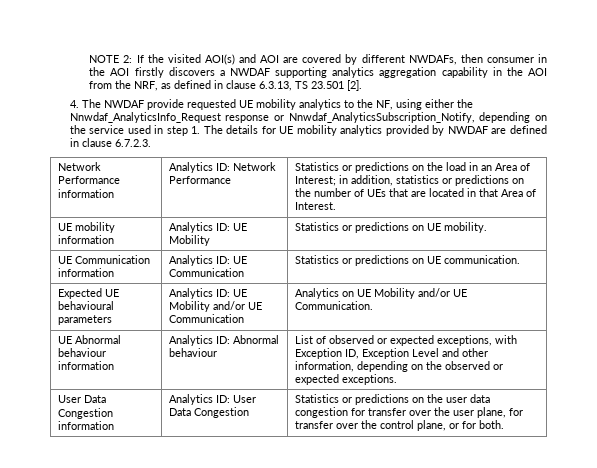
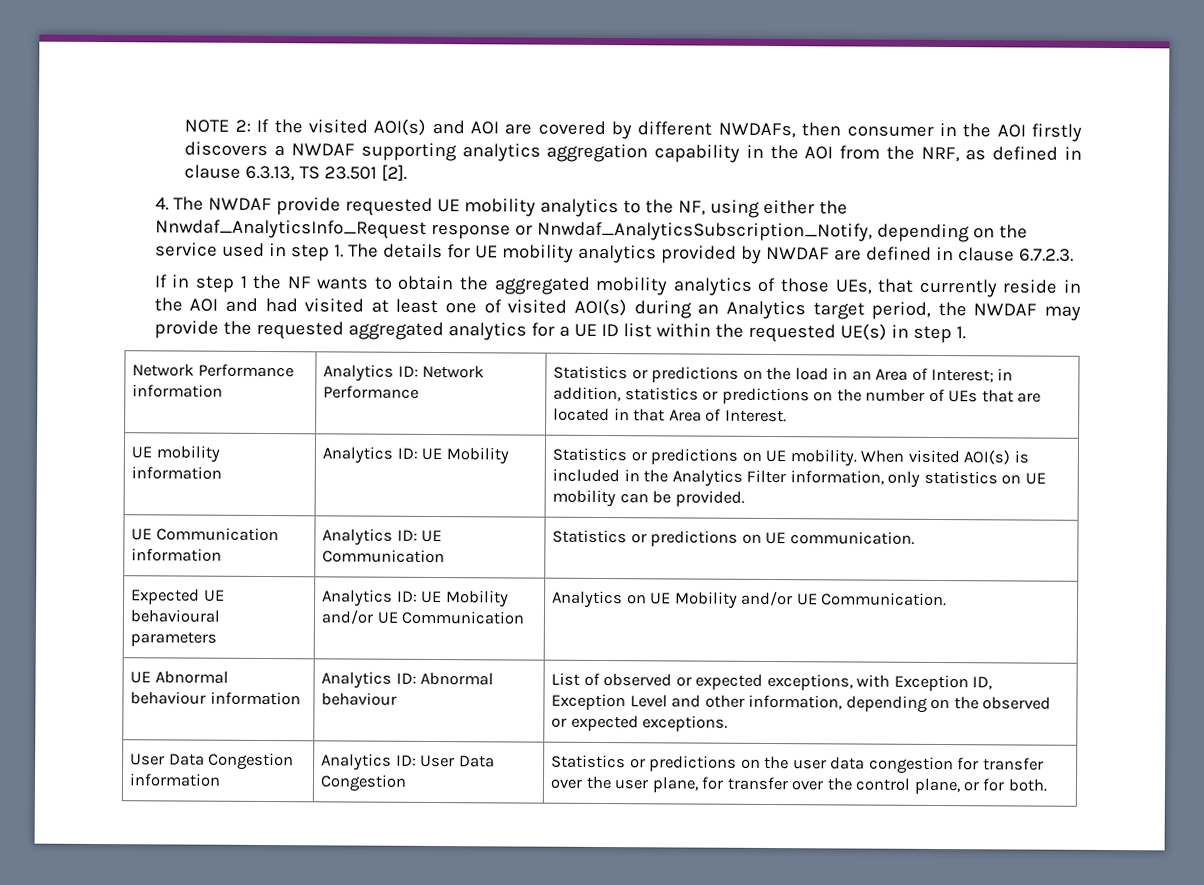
+ If in step 1 the NF wants to obtain the aggregated mobility analytics of those UEs, that currently reside in the AOI and had visited at least one of visited AOI(s) during an Analytics target period, the NWDAF may provide the requested aggregated analytics for a UE ID list within the requested UE(s) in step 1.
- UE mobility information | Analytics ID: UE Mobility | Statistics or predictions on UE mobility.
+ UE mobility information | Analytics ID: UE Mobility | Statistics or predictions on UE mobility. When visited AOI(s) is included in the Analytics Filter information, only statistics on UE mobility can be provided.

